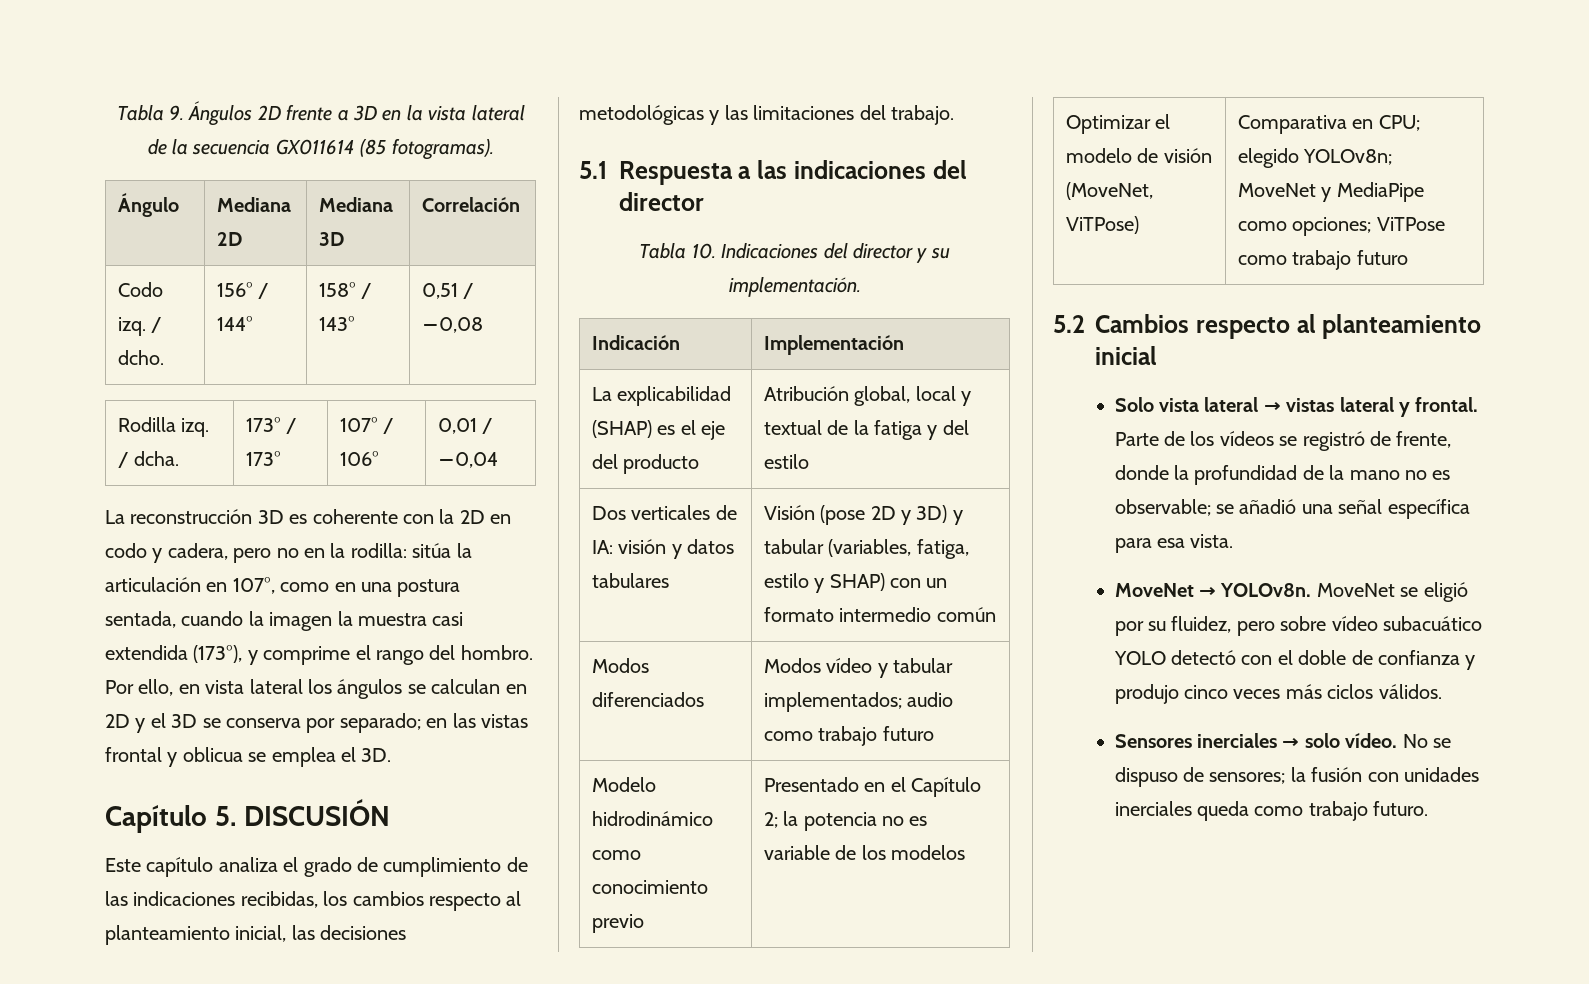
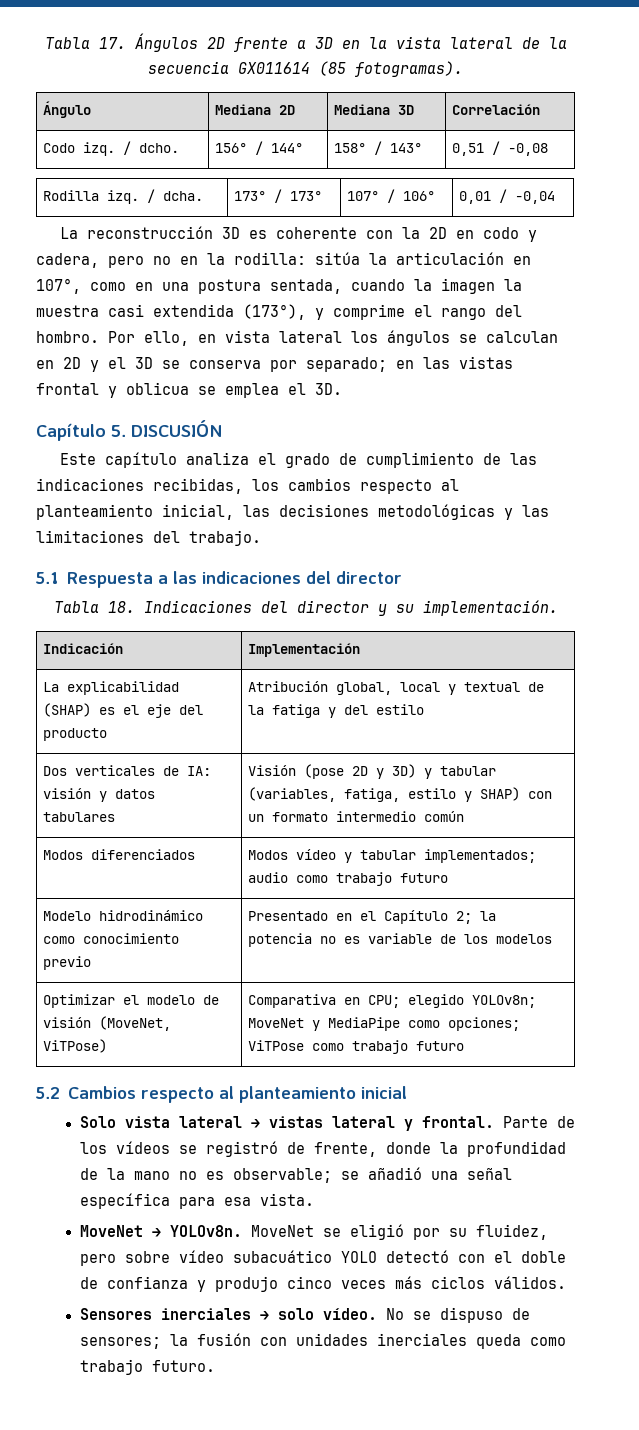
- Tabla 9. Ángulos 2D frente a 3D en la vista lateral de la secuencia GX011614 (85 fotogramas).
+ Tabla 17. Ángulos 2D frente a 3D en la vista lateral de la secuencia GX011614 (85 fotogramas).
- Tabla 10. Indicaciones del director y su implementación.
+ Tabla 18. Indicaciones del director y su implementación.

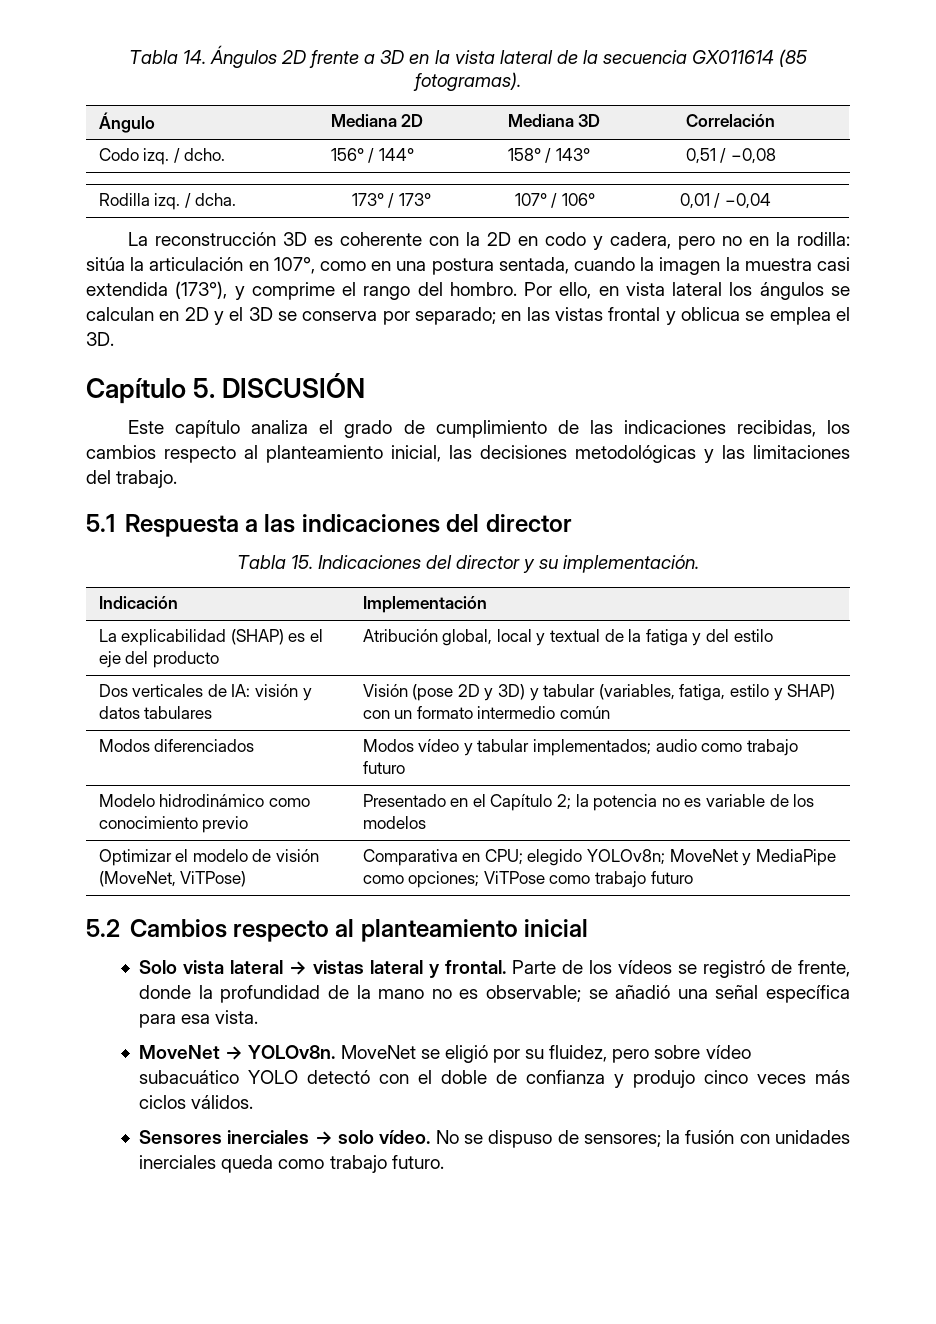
- Tabla 17. Ángulos 2D frente a 3D en la vista lateral de la secuencia GX011614 (85 fotogramas).
+ Tabla 14. Ángulos 2D frente a 3D en la vista lateral de la secuencia GX011614 (85 fotogramas).
- Tabla 18. Indicaciones del director y su implementación.
+ Tabla 15. Indicaciones del director y su implementación.

